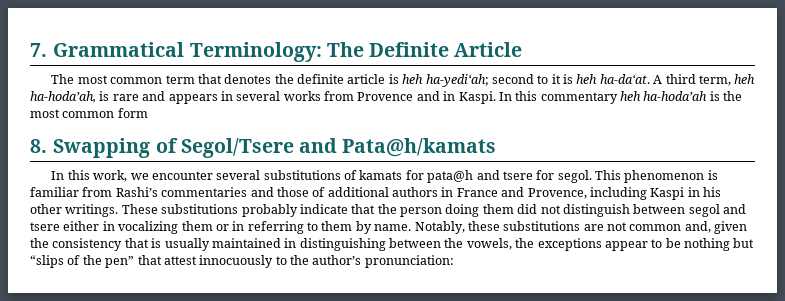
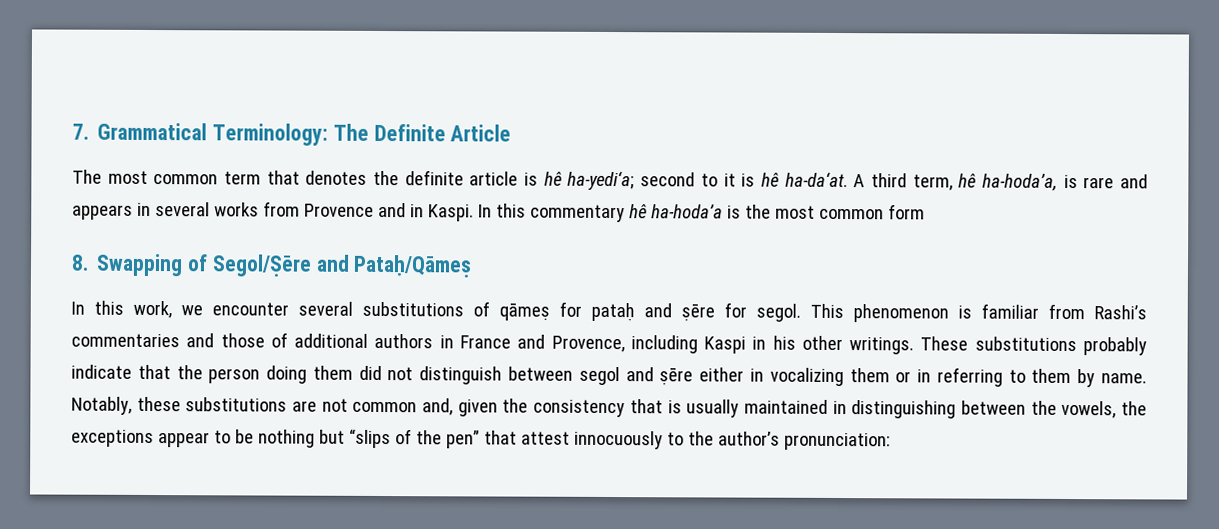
- The most common term that denotes the definite article is heh ha-yedi‘ah; second to it is heh ha-da‘at.
+ The most common term that denotes the definite article is hê ha-yedi‘a; second to it is hê ha-da‘at.
- A third term, heh ha-hoda’ah, is rare and appears in several works from Provence and in Kaspi.
+ A third term, hê ha-hoda’a, is rare and appears in several works from Provence and in Kaspi.
- In this commentary heh ha-hoda’ah is the most common form
+ In this commentary hê ha-hoda’a is the most common form
- 8. Swapping of Segol/Tsere and Pata@h/kamats
+ 8. Swapping of Segol/Ṣēre and Pataḥ/Qāmeṣ
- In this work, we encounter several substitutions of kamats for pata@h and tsere for segol.
+ In this work, we encounter several substitutions of qāmeṣ for pataḥ and ṣēre for segol.
- These substitutions probably indicate that the person doing them did not distinguish between segol and tsere either in vocalizing them or in referring to them by name.
+ These substitutions probably indicate that the person doing them did not distinguish between segol and ṣēre either in vocalizing them or in referring to them by name.

